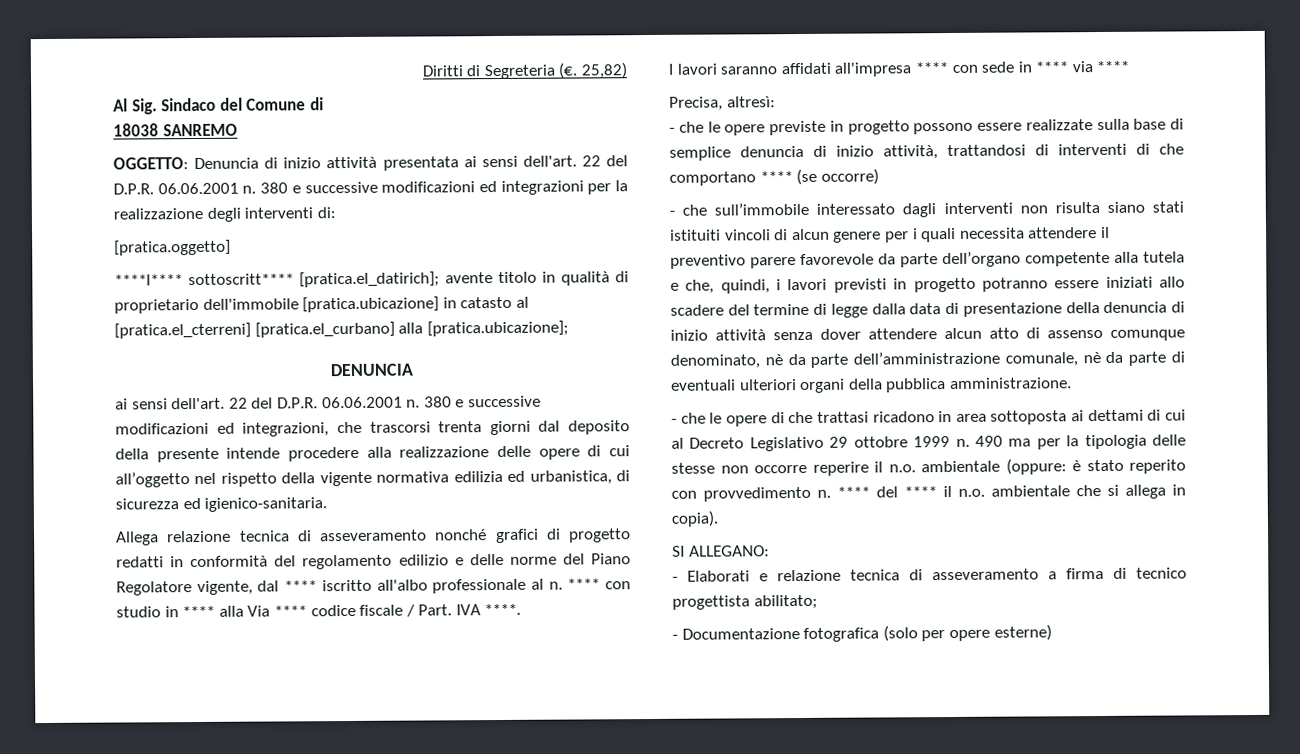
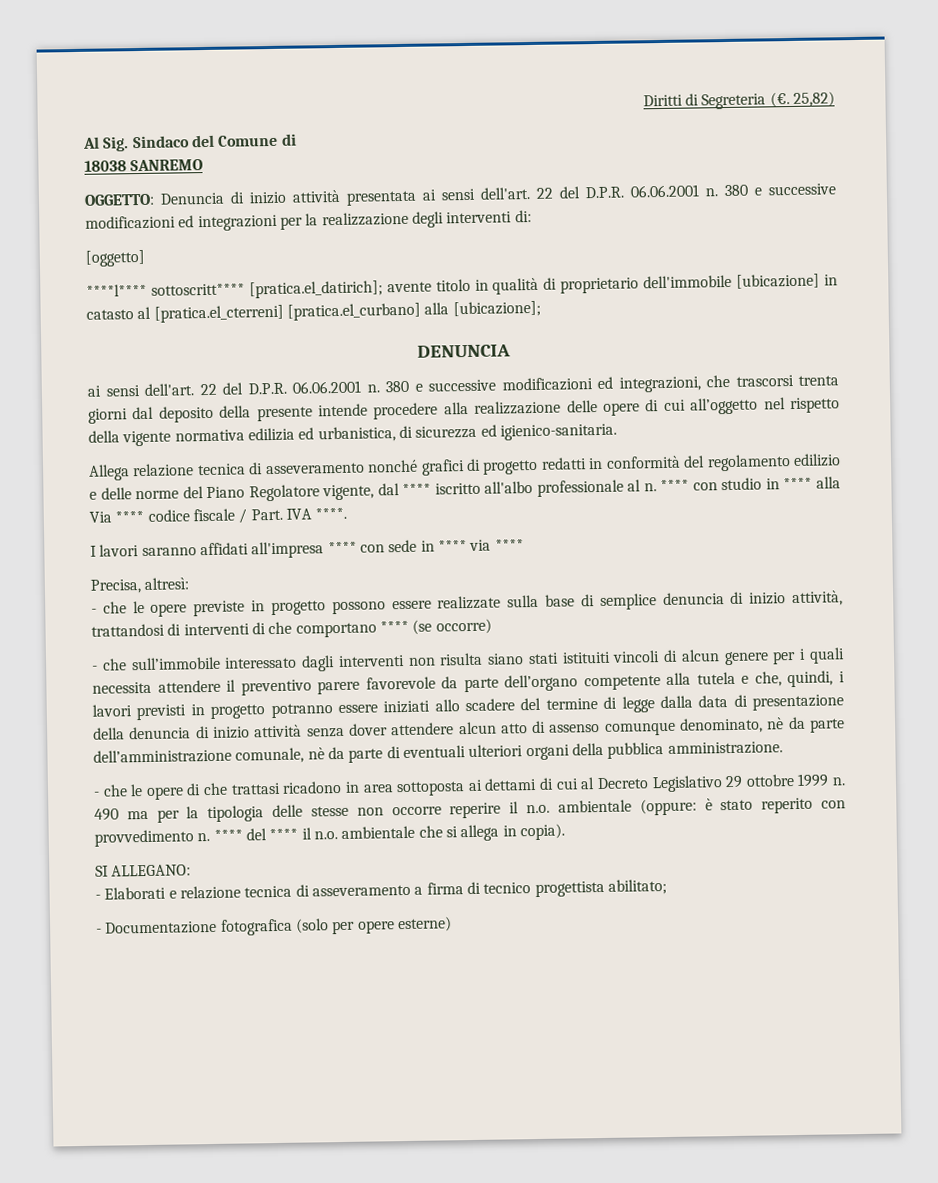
- [pratica.oggetto]
+ [oggetto]
- ****l**** sottoscritt**** [pratica.el_datirich]; avente titolo in qualità di proprietario dell'immobile [pratica.ubicazione] in catasto al [pratica.el_cterreni] [pratica.el_curbano] alla [pratica.ubicazione];
+ ****l**** sottoscritt**** [pratica.el_datirich]; avente titolo in qualità di proprietario dell'immobile [ubicazione] in catasto al [pratica.el_cterreni] [pratica.el_curbano] alla [ubicazione];

